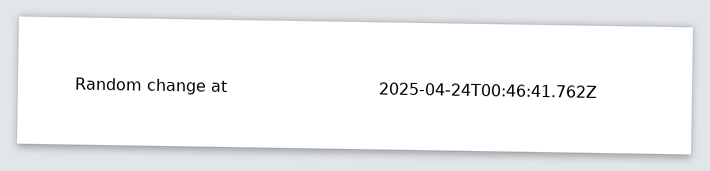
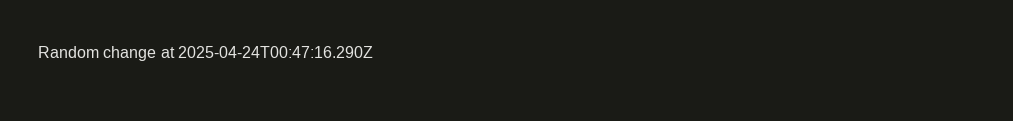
- Random change at 2025-04-24T00:46:41.762Z
+ Random change at 2025-04-24T00:47:16.290Z

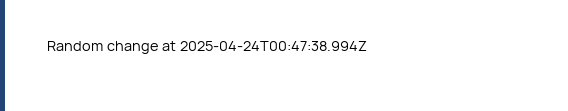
- Random change at 2025-04-24T00:47:16.290Z
+ Random change at 2025-04-24T00:47:38.994Z

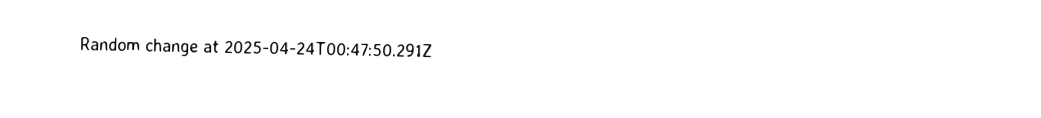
- Random change at 2025-04-24T00:47:38.994Z
+ Random change at 2025-04-24T00:47:50.291Z

